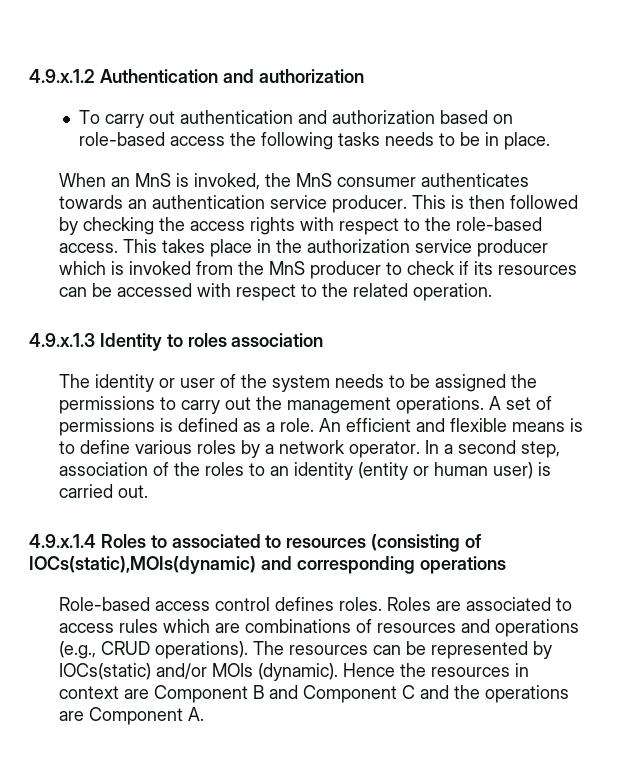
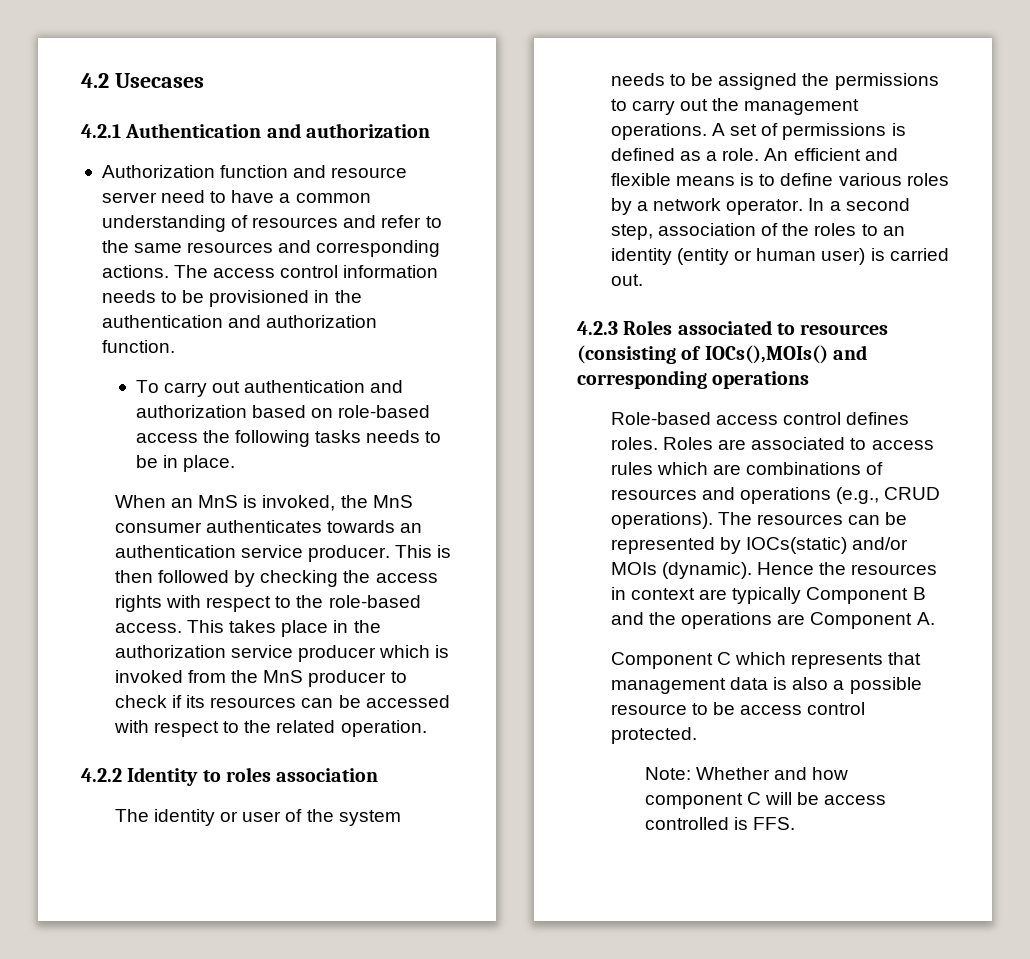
- 4.9.x.1.2 Authentication and authorization
+ 4.2 Usecases
+ 4.2.1 Authentication and authorization
+ Authorization function and resource server need to have a common understanding of resources and refer to the same resources and corresponding actions. The access control information needs to be provisioned in the authentication and authorization function.
- 4.9.x.1.3 Identity to roles association
+ 4.2.2 Identity to roles association
- 4.9.x.1.4 Roles to associated to resources (consisting of IOCs(static),MOIs(dynamic) and corresponding operations
+ 4.2.3 Roles associated to resources (consisting of IOCs(),MOIs() and corresponding operations
- Hence the resources in context are Component B and Component C and the operations are Component A.
+ Hence the resources in context are typically Component B and the operations are Component A.
+ Component C which represents that management data is also a possible resource to be access control protected.
+ Note: Whether and how component C will be access controlled is FFS.

